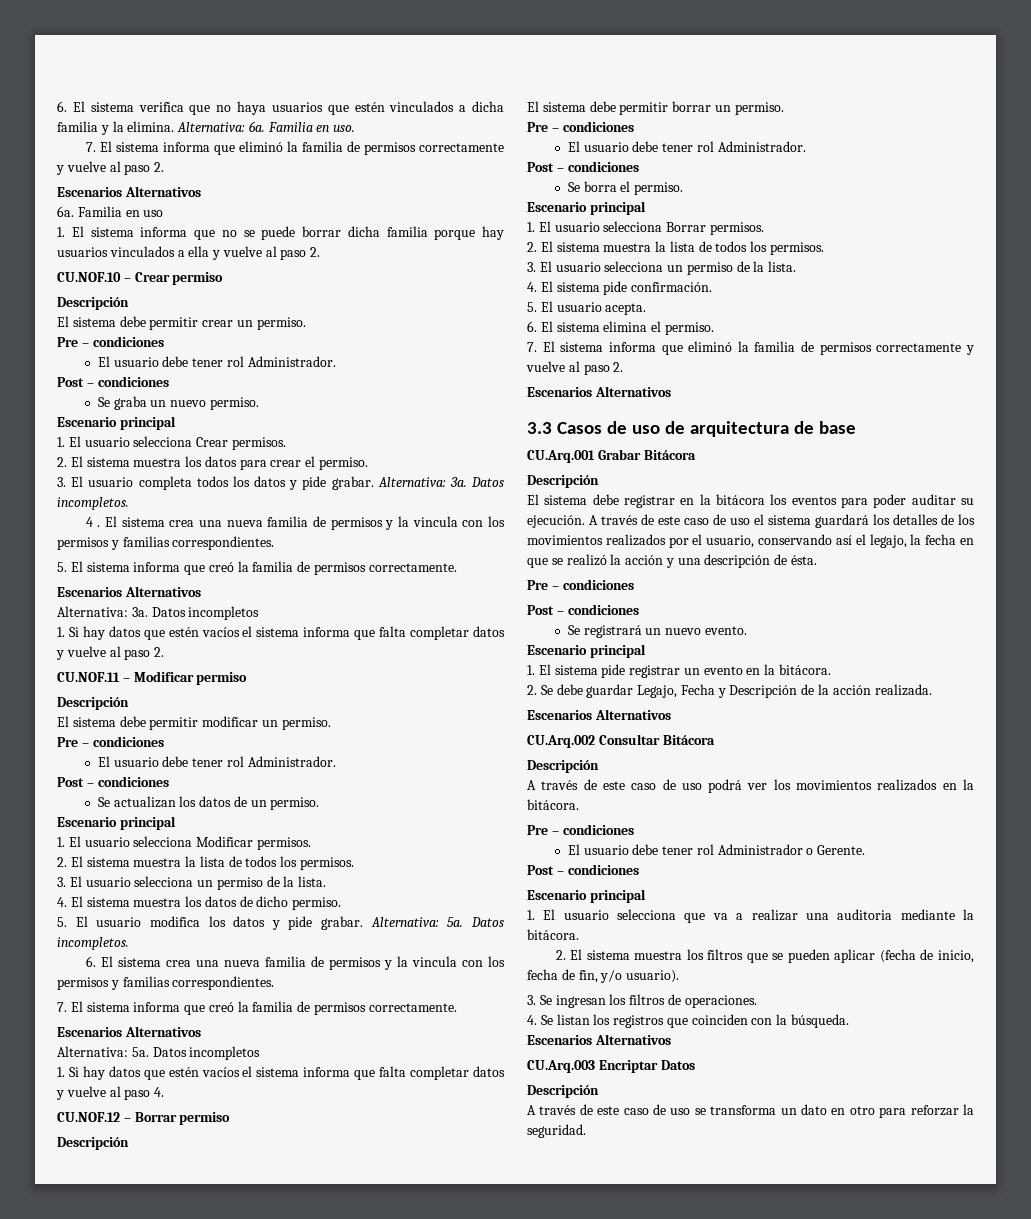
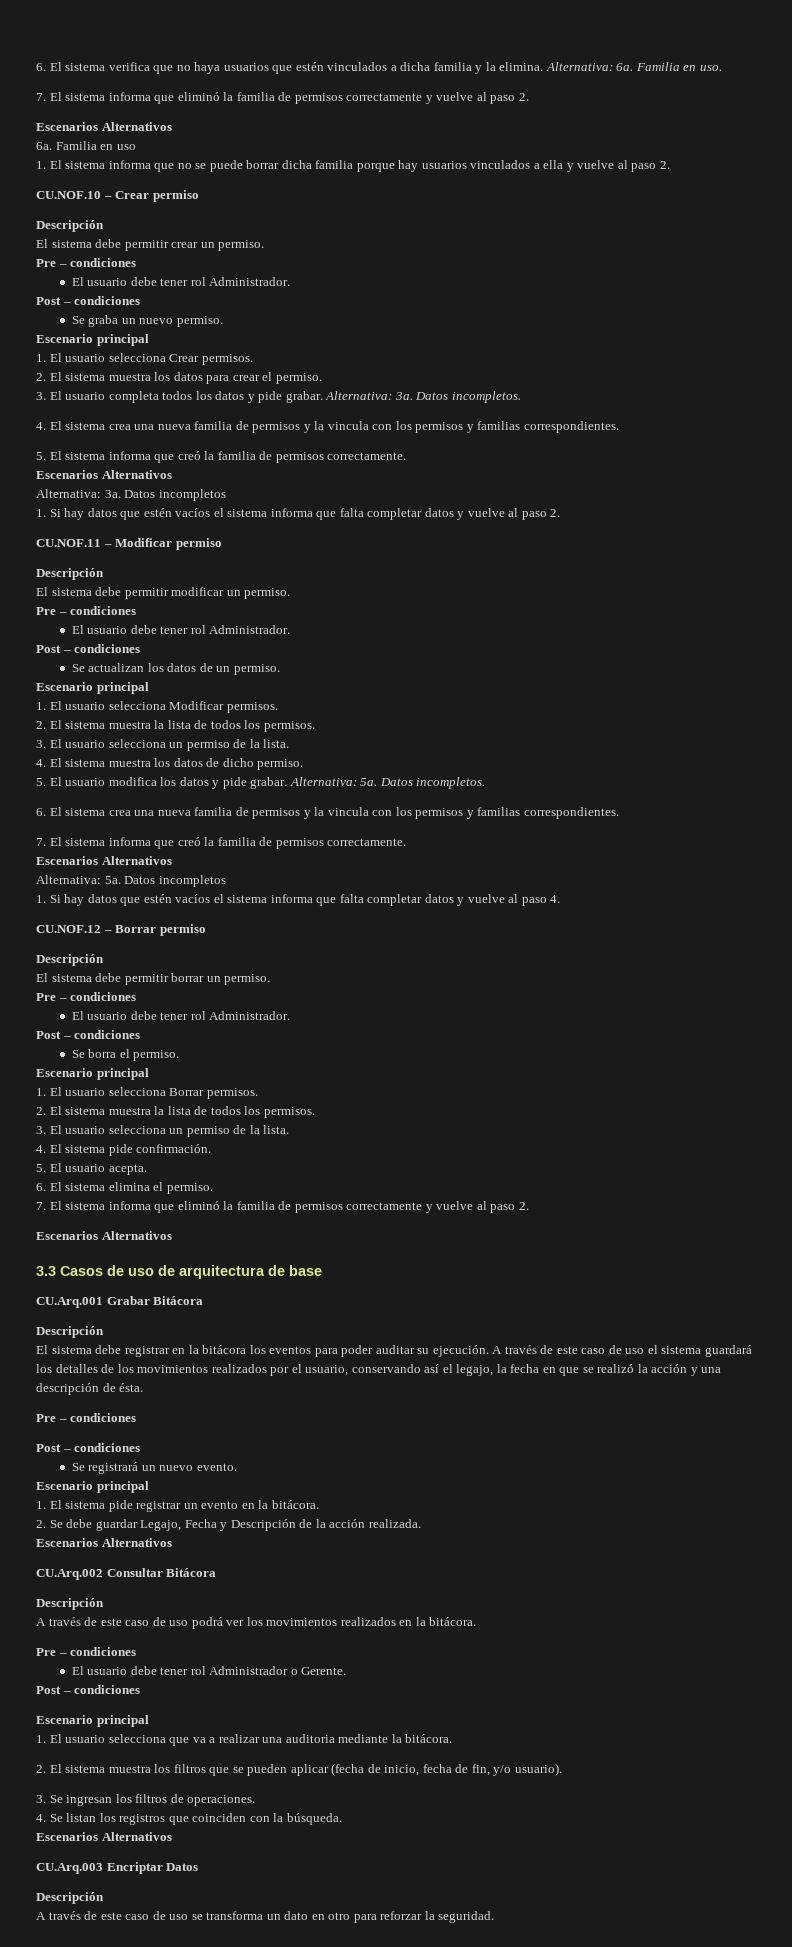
- 4 . El sistema crea una nueva familia de permisos y la vincula con los permisos y familias correspondientes.
+ 4. El sistema crea una nueva familia de permisos y la vincula con los permisos y familias correspondientes.

